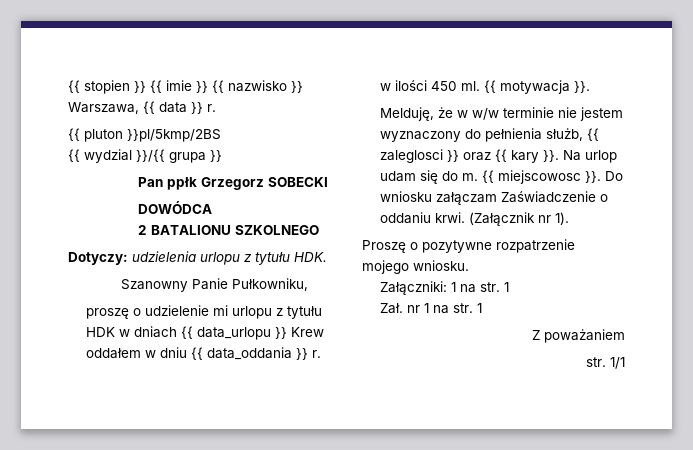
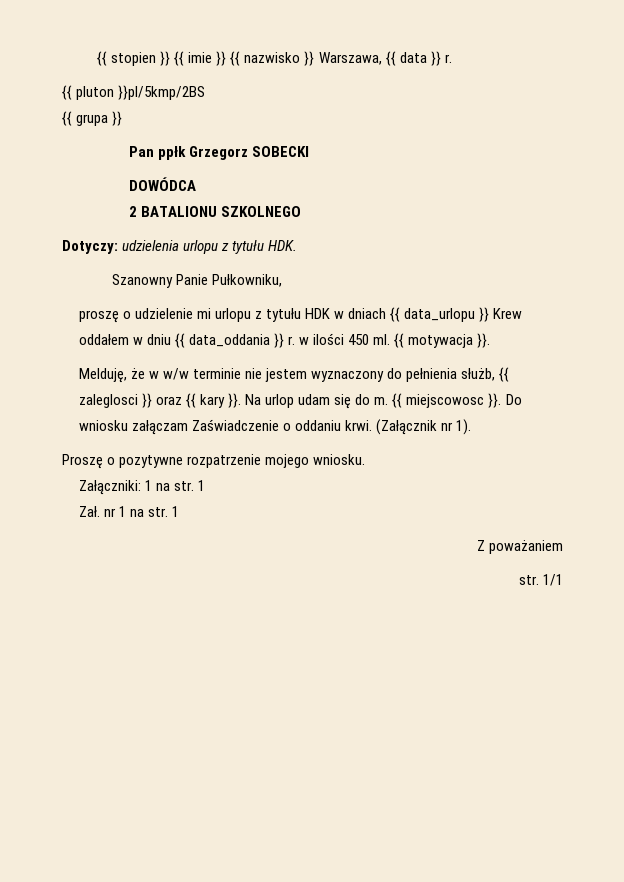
- {{ wydzial }}/{{ grupa }}
+ {{ grupa }}

